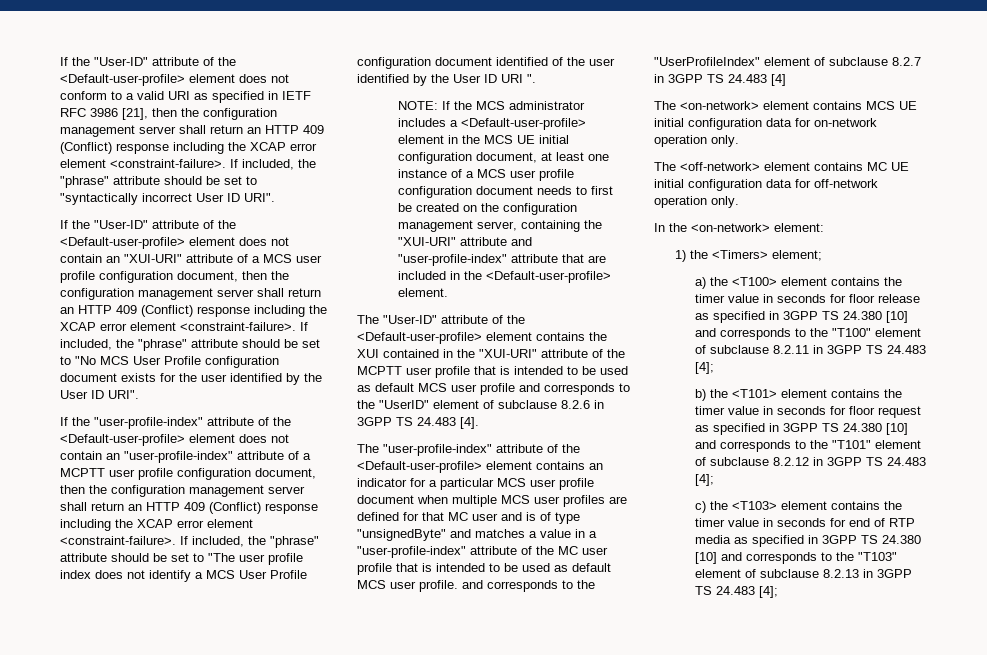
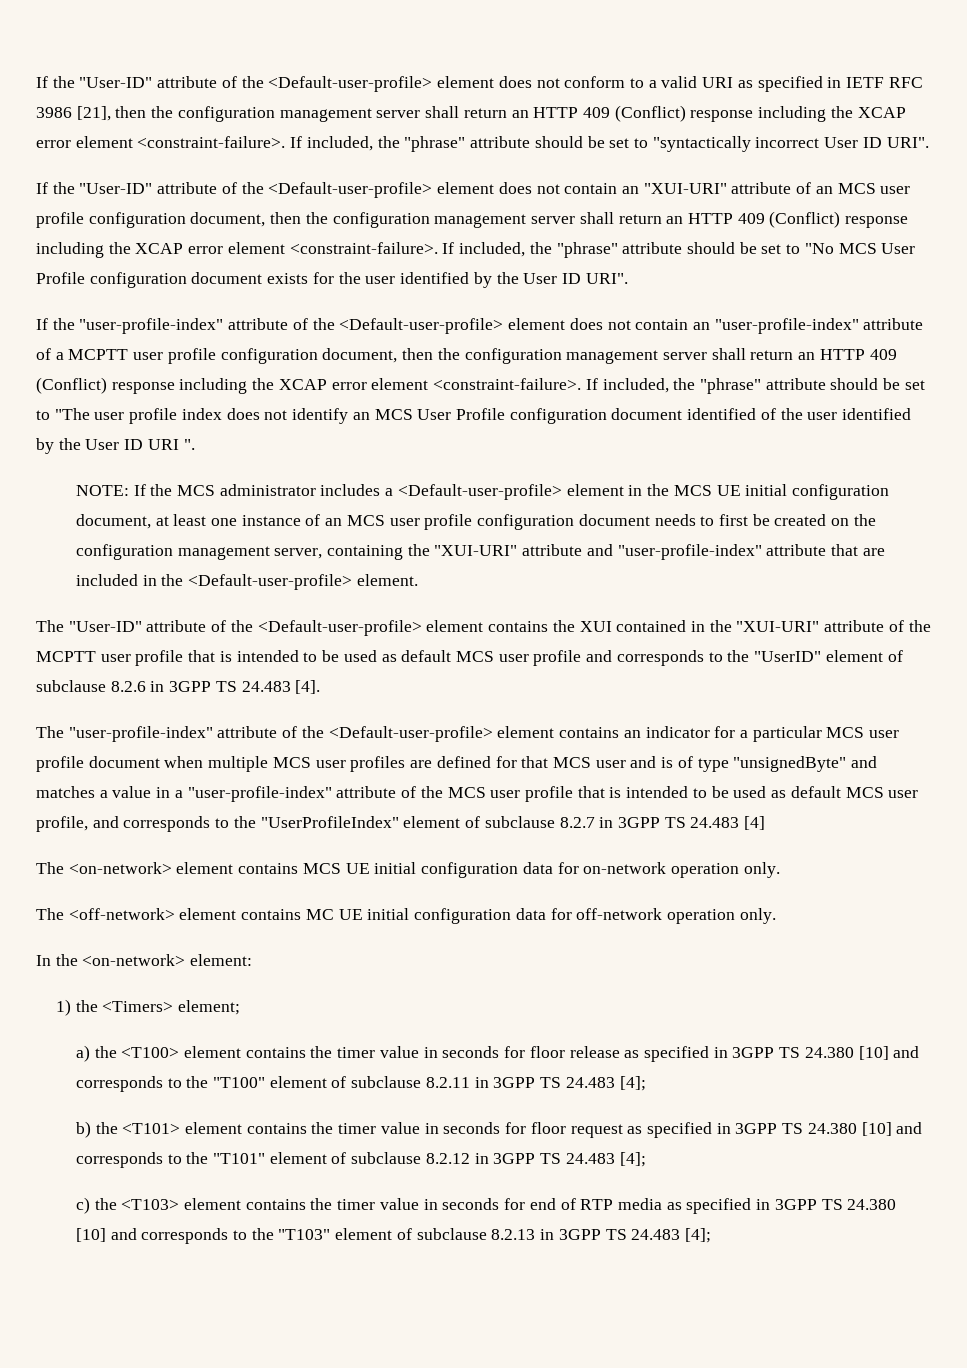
- If the "User-ID" attribute of the <Default-user-profile> element does not contain an "XUI-URI" attribute of a MCS user profile configuration document, then the configuration management server shall return an HTTP 409 (Conflict) response including the XCAP error element <constraint-failure>.
+ If the "User-ID" attribute of the <Default-user-profile> element does not contain an "XUI-URI" attribute of an MCS user profile configuration document, then the configuration management server shall return an HTTP 409 (Conflict) response including the XCAP error element <constraint-failure>.
- If included, the "phrase" attribute should be set to "The user profile index does not identify a MCS User Profile configuration document identified of the user identified by the User ID URI ".
+ If included, the "phrase" attribute should be set to "The user profile index does not identify an MCS User Profile configuration document identified of the user identified by the User ID URI ".
- NOTE: If the MCS administrator includes a <Default-user-profile> element in the MCS UE initial configuration document, at least one instance of a MCS user profile configuration document needs to first be created on the configuration management server, containing the "XUI-URI" attribute and "user-profile-index" attribute that are included in the <Default-user-profile> element.
+ NOTE: If the MCS administrator includes a <Default-user-profile> element in the MCS UE initial configuration document, at least one instance of an MCS user profile configuration document needs to first be created on the configuration management server, containing the "XUI-URI" attribute and "user-profile-index" attribute that are included in the <Default-user-profile> element.
- The "user-profile-index" attribute of the <Default-user-profile> element contains an indicator for a particular MCS user profile document when multiple MCS user profiles are defined for that MC user and is of type "unsignedByte" and matches a value in a "user-profile-index" attribute of the MC user profile that is intended to be used as default MCS user profile. and corresponds to the "UserProfileIndex" element of subclause 8.2.7 in 3GPP TS 24.483 [4]
+ The "user-profile-index" attribute of the <Default-user-profile> element contains an indicator for a particular MCS user profile document when multiple MCS user profiles are defined for that MCS user and is of type "unsignedByte" and matches a value in a "user-profile-index" attribute of the MCS user profile that is intended to be used as default MCS user profile, and corresponds to the "UserProfileIndex" element of subclause 8.2.7 in 3GPP TS 24.483 [4]

